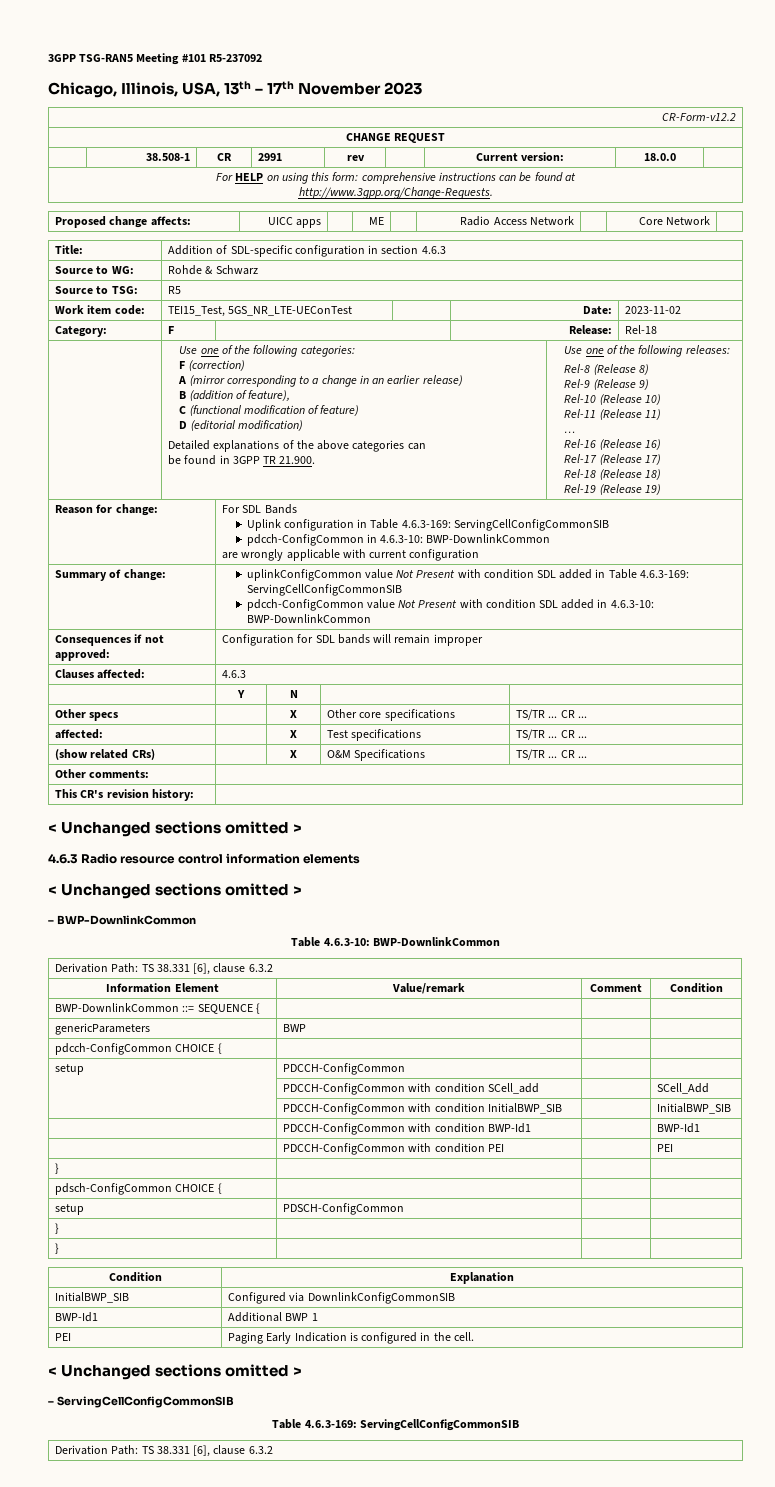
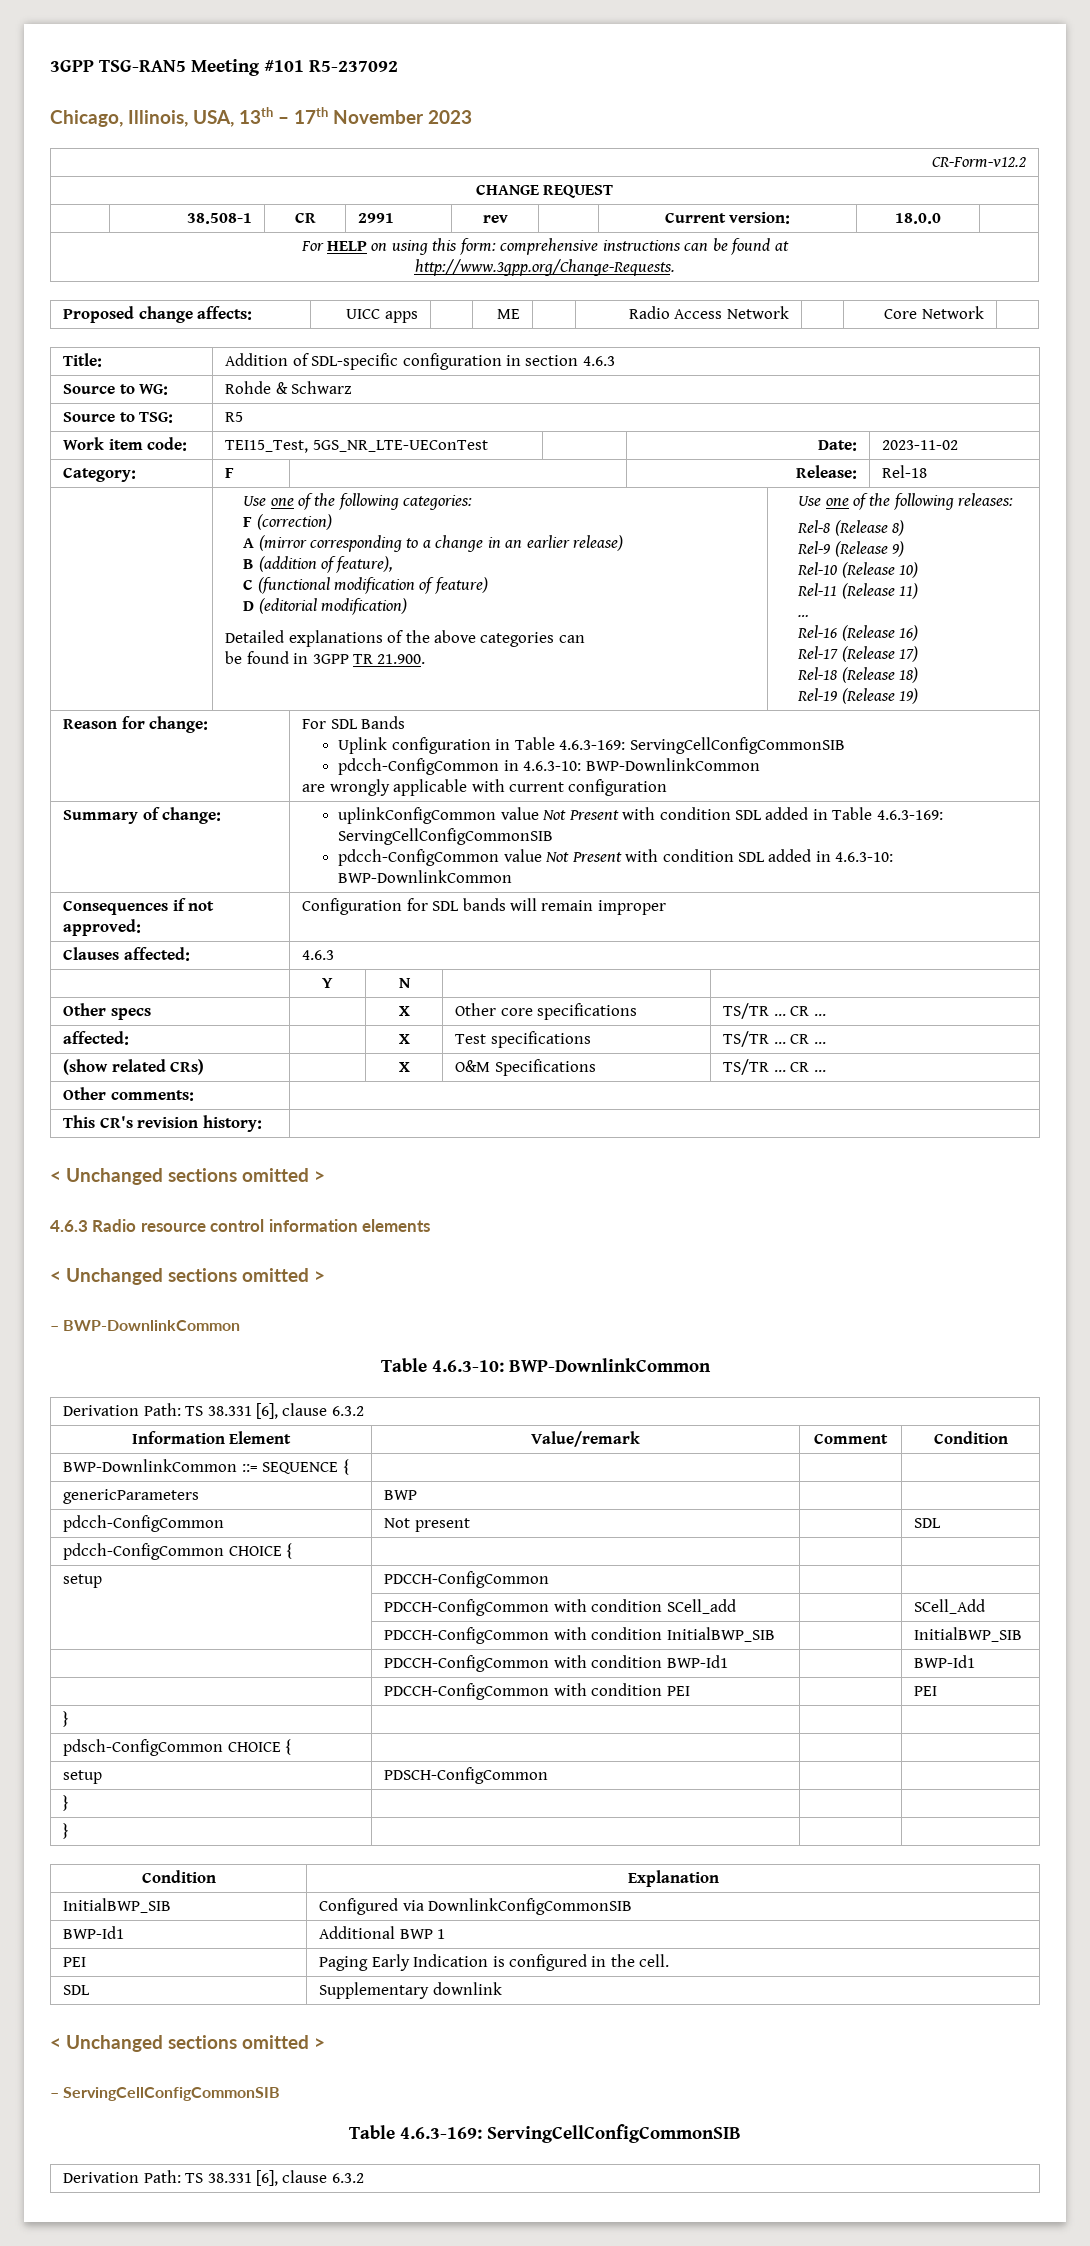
+ pdcch-ConfigCommon | Not present | | SDL
+ SDL | Supplementary downlink

